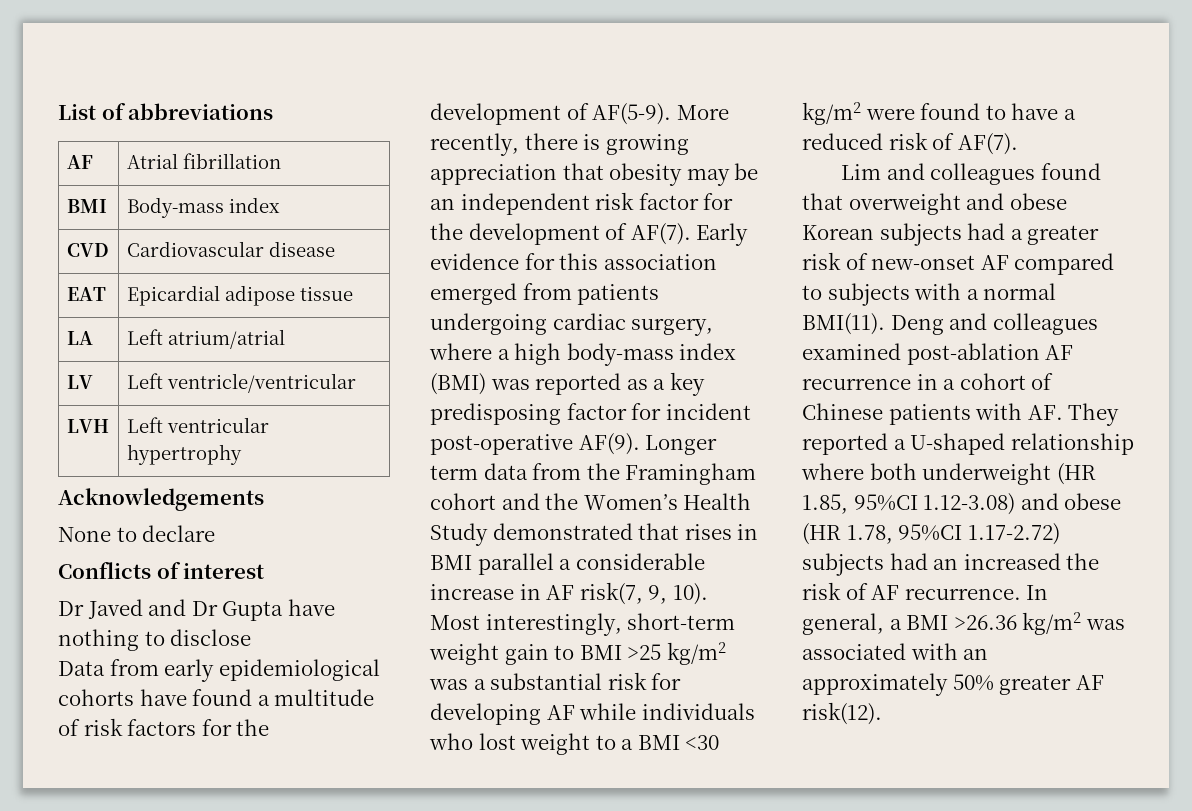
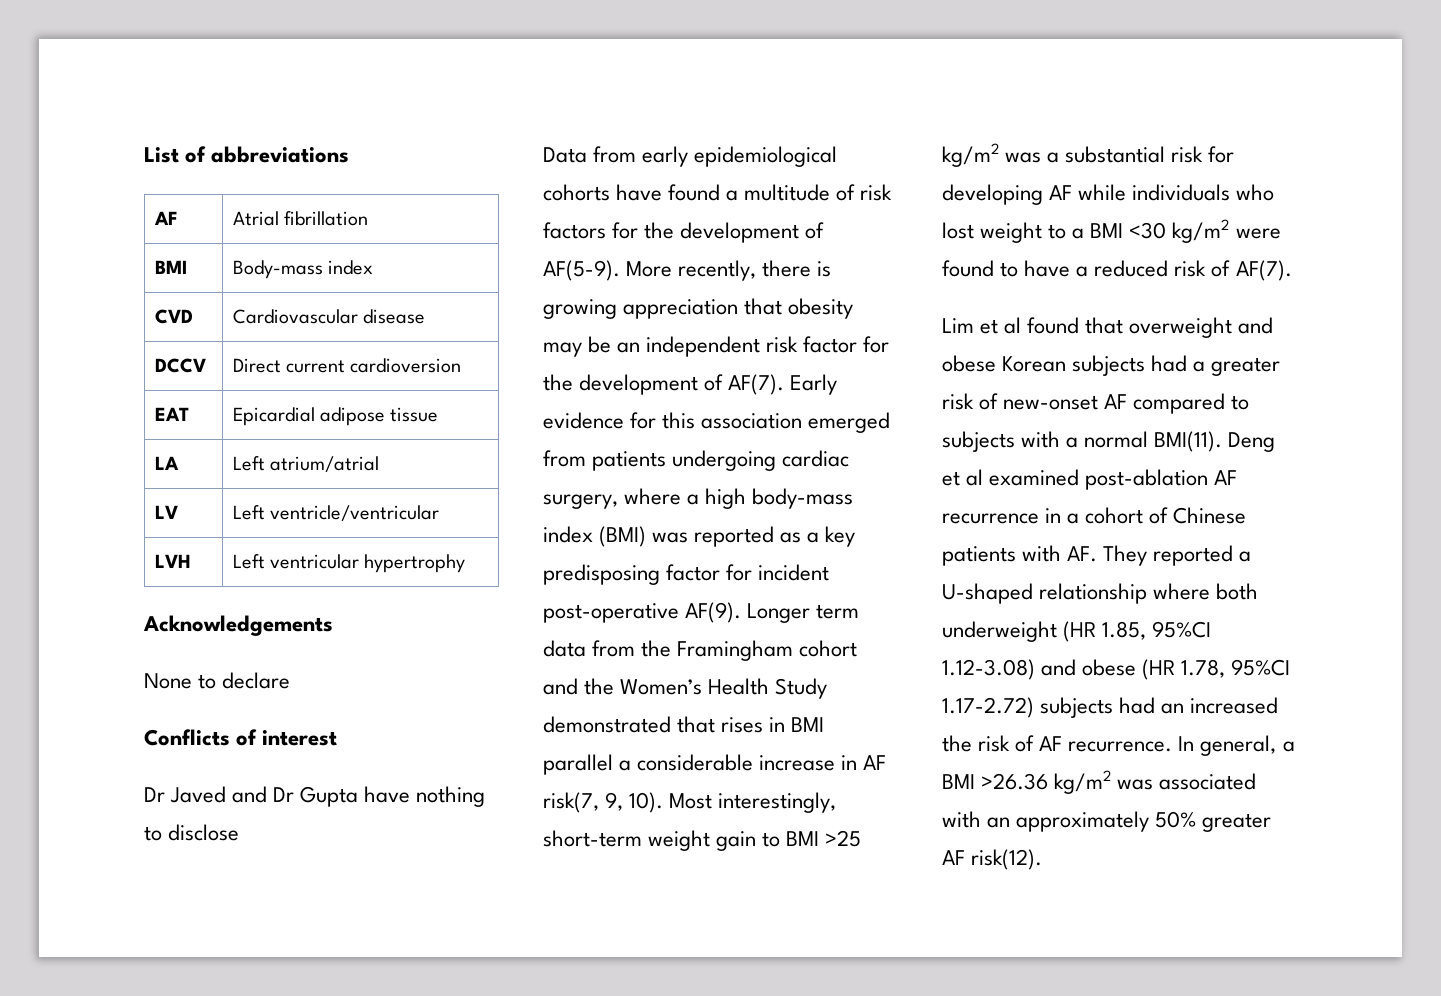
+ DCCV | Direct current cardioversion
- Lim and colleagues found that overweight and obese Korean subjects had a greater risk of new-onset AF compared to subjects with a normal BMI(11).
+ Lim et al found that overweight and obese Korean subjects had a greater risk of new-onset AF compared to subjects with a normal BMI(11).
- Deng and colleagues examined post-ablation AF recurrence in a cohort of Chinese patients with AF. They reported a U-shaped relationship where both underweight (HR 1.85, 95%CI 1.12-3.08) and obese (HR 1.78, 95%CI 1.17-2.72) subjects had an increased the risk of AF recurrence.
+ Deng et al examined post-ablation AF recurrence in a cohort of Chinese patients with AF. They reported a U-shaped relationship where both underweight (HR 1.85, 95%CI 1.12-3.08) and obese (HR 1.78, 95%CI 1.17-2.72) subjects had an increased the risk of AF recurrence.

